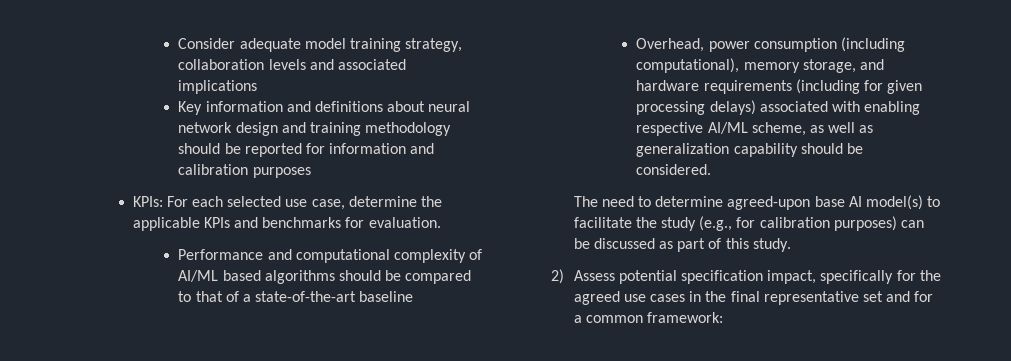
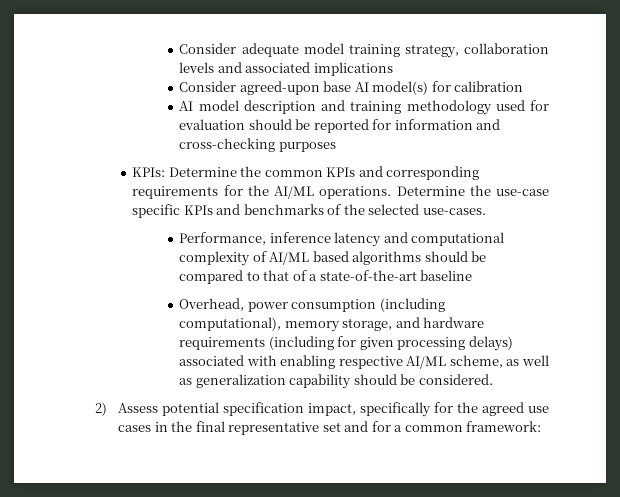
- Key information and definitions about neural network design and training methodology should be reported for information and calibration purposes
+ Consider agreed-upon base AI model(s) for calibration
+ AI model description and training methodology used for evaluation should be reported for information and cross-checking purposes
- KPIs: For each selected use case, determine the applicable KPIs and benchmarks for evaluation.
- Performance and computational complexity of AI/ML based algorithms should be compared to that of a state-of-the-art baseline
+ KPIs: Determine the common KPIs and corresponding requirements for the AI/ML operations. Determine the use-case specific KPIs and benchmarks of the selected use-cases.
+ Performance, inference latency and computational complexity of AI/ML based algorithms should be compared to that of a state-of-the-art baseline
- The need to determine agreed-upon base AI model(s) to facilitate the study (e.g., for calibration purposes) can be discussed as part of this study.

